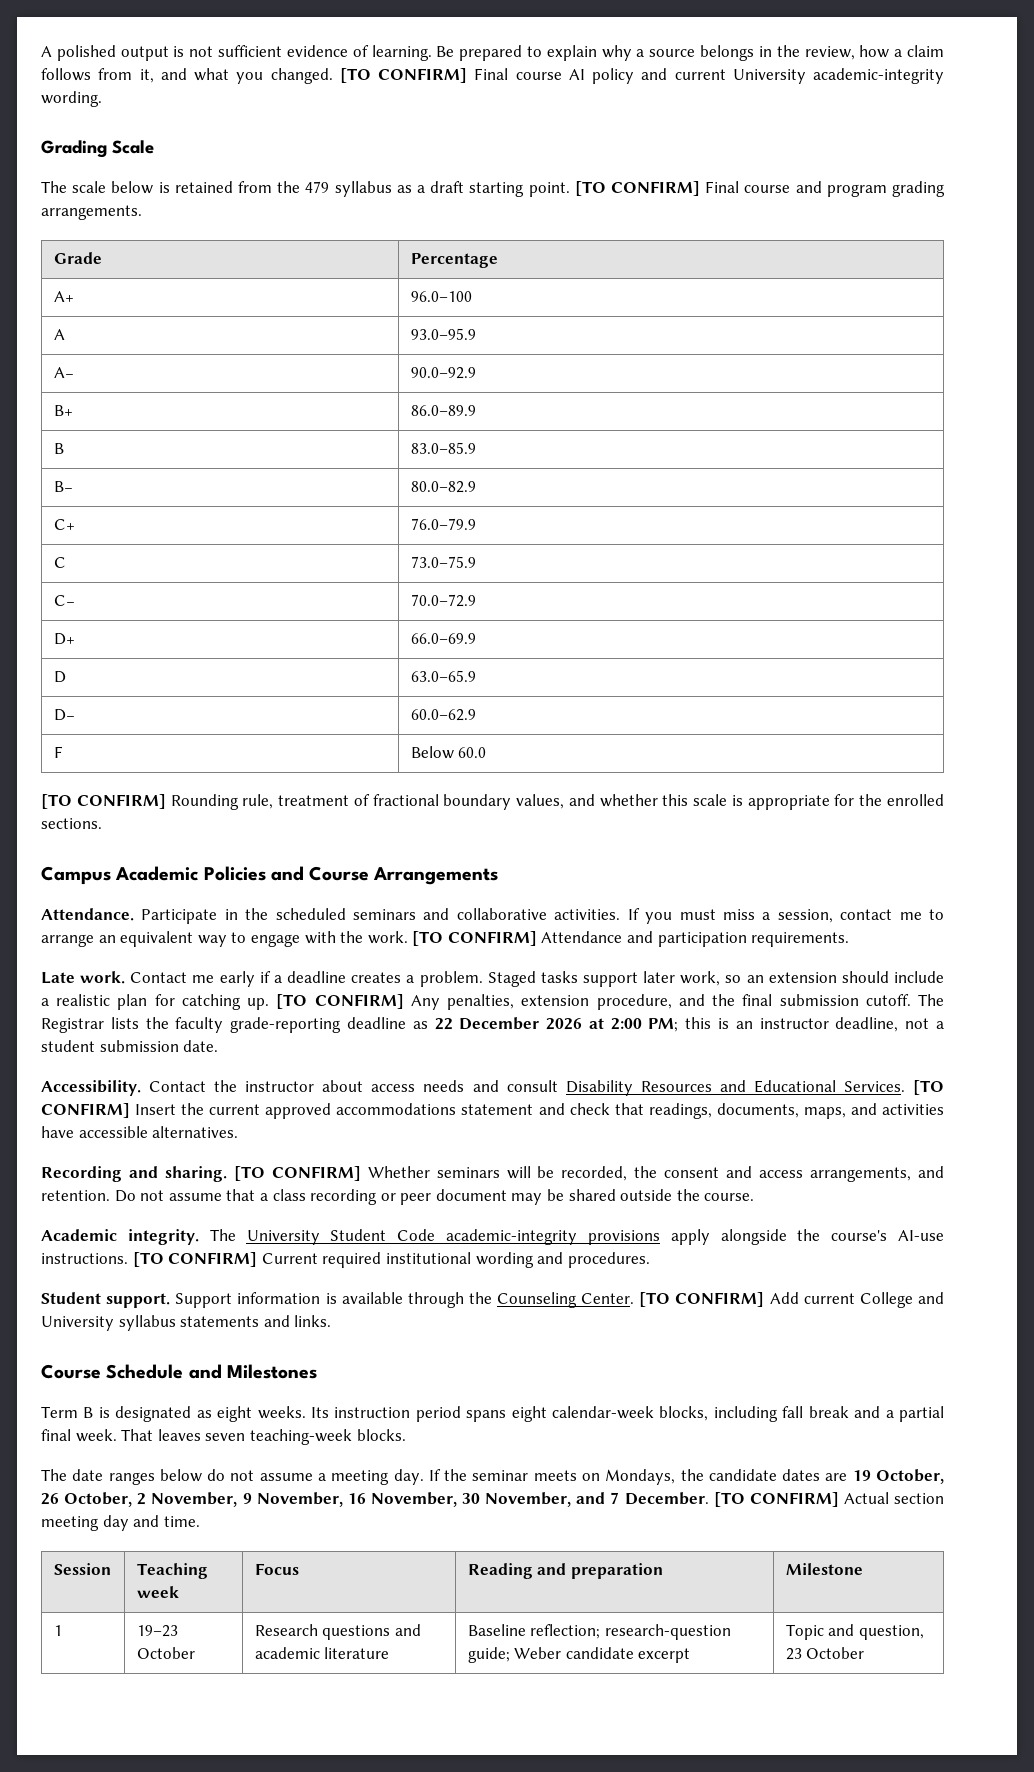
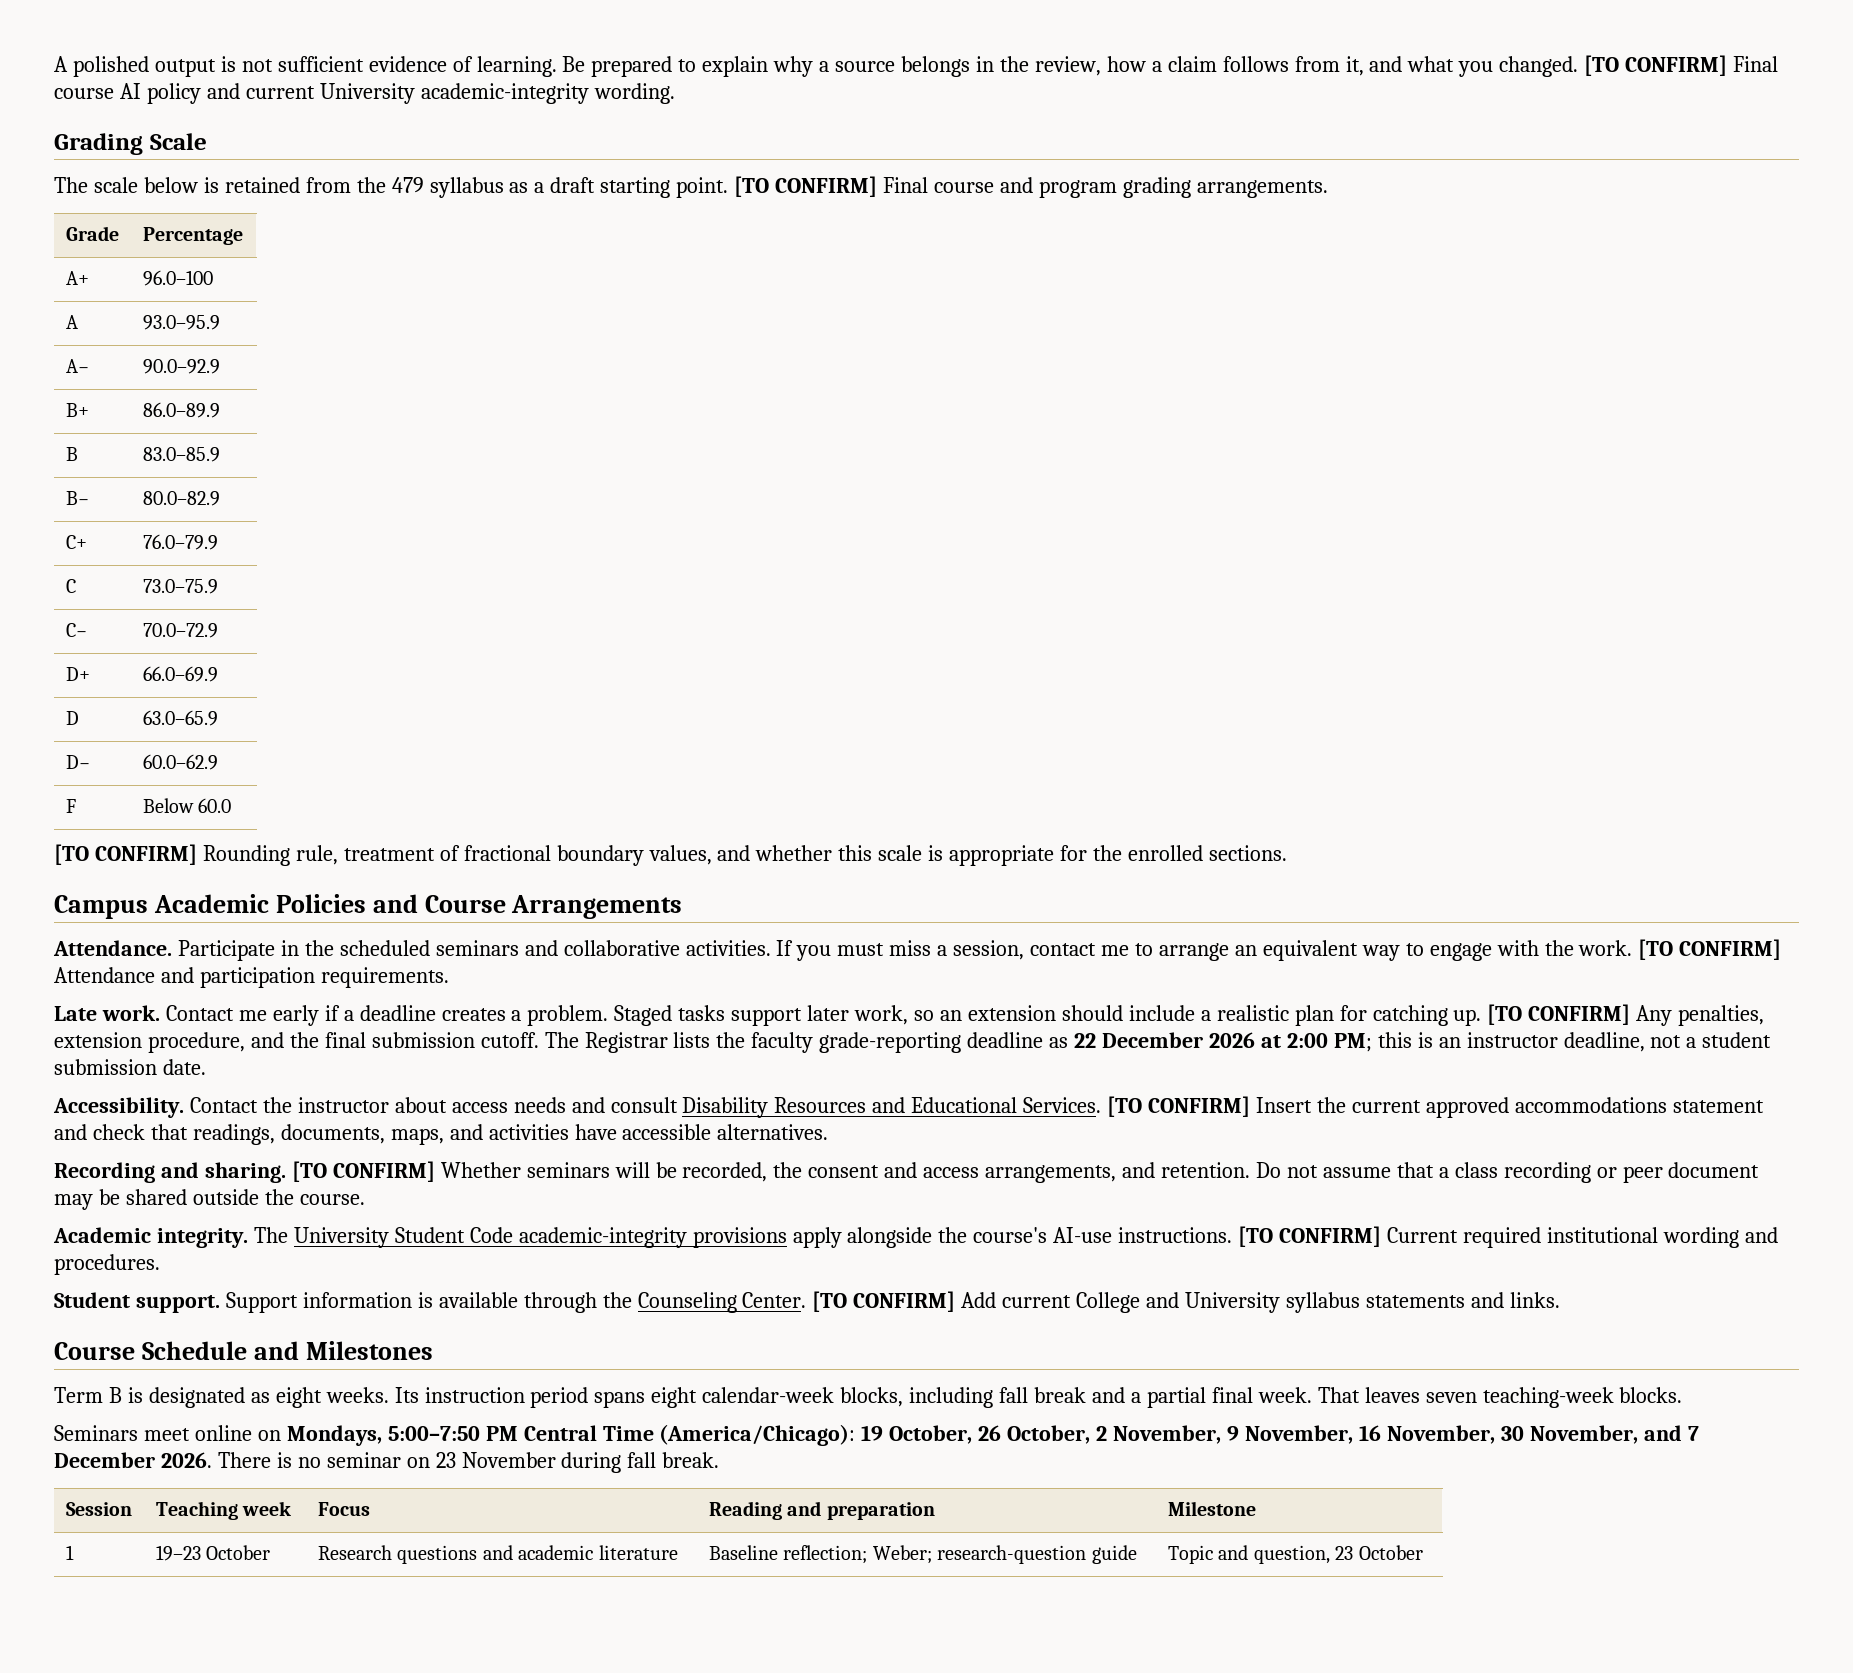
- The date ranges below do not assume a meeting day. If the seminar meets on Mondays, the candidate dates are 19 October, 26 October, 2 November, 9 November, 16 November, 30 November, and 7 December. [TO CONFIRM] Actual section meeting day and time.
+ Seminars meet online on Mondays, 5:00–7:50 PM Central Time (America/Chicago): 19 October, 26 October, 2 November, 9 November, 16 November, 30 November, and 7 December 2026. There is no seminar on 23 November during fall break.
- 1 | 19–23 October | Research questions and academic literature | Baseline reflection; research-question guide; Weber candidate excerpt | Topic and question, 23 October
+ 1 | 19–23 October | Research questions and academic literature | Baseline reflection; Weber; research-question guide | Topic and question, 23 October

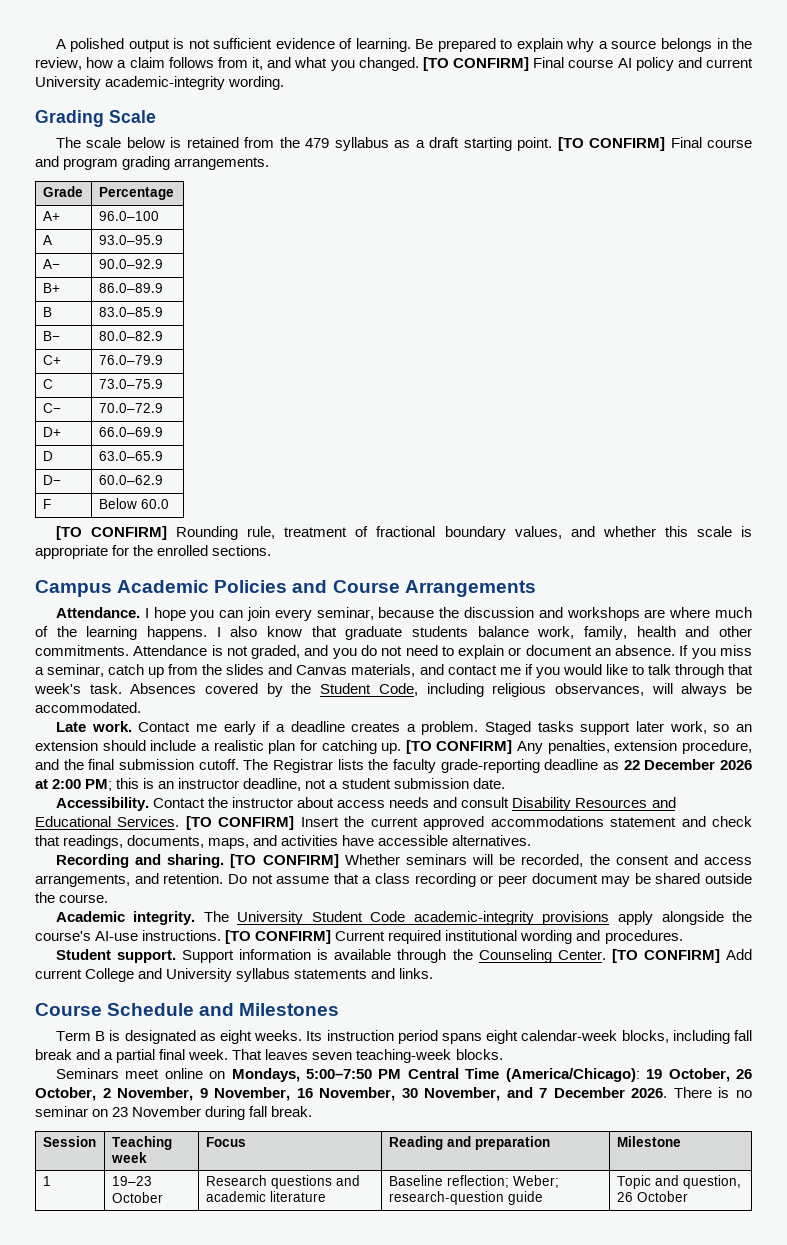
- Participate in the scheduled seminars and collaborative activities.
+ I hope you can join every seminar, because the discussion and workshops are where much of the learning happens. I also know that graduate students balance work, family, health and other commitments. Attendance is not graded, and you do not need to explain or document an absence.
- If you must miss a session, contact me to arrange an equivalent way to engage with the work. [TO CONFIRM] Attendance and participation requirements.
+ If you miss a seminar, catch up from the slides and Canvas materials, and contact me if you would like to talk through that week's task. Absences covered by the Student Code, including religious observances, will always be accommodated.
- 1 | 19–23 October | Research questions and academic literature | Baseline reflection; Weber; research-question guide | Topic and question, 23 October
+ 1 | 19–23 October | Research questions and academic literature | Baseline reflection; Weber; research-question guide | Topic and question, 26 October

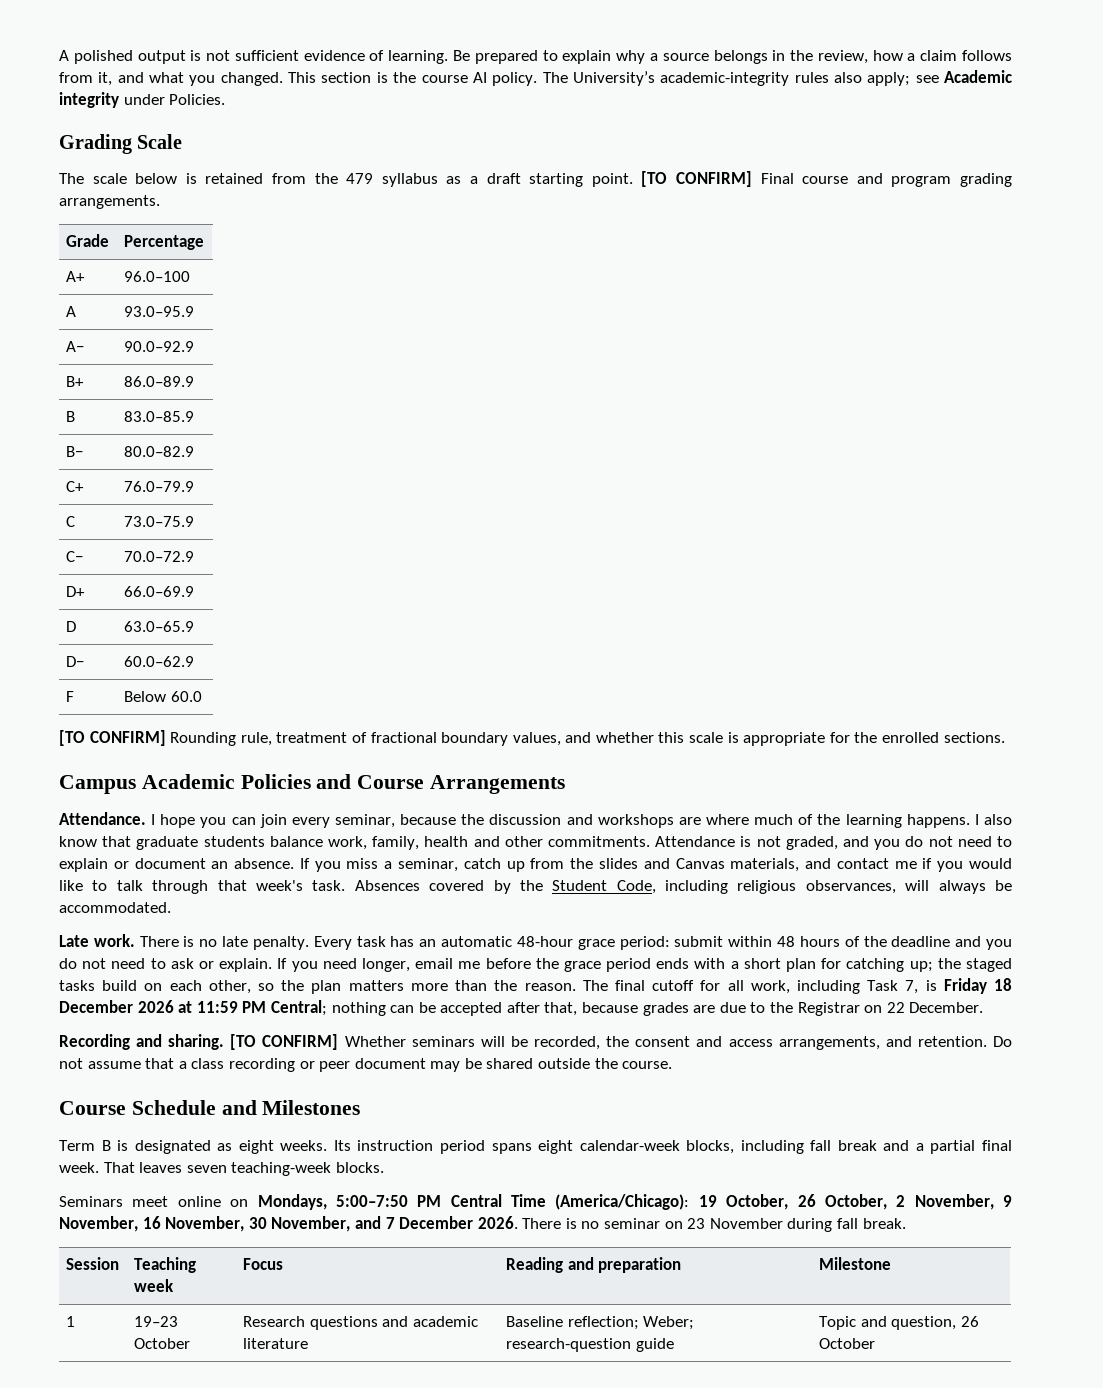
- [TO CONFIRM] Final course AI policy and current University academic-integrity wording.
+ This section is the course AI policy. The University’s academic-integrity rules also apply; see Academic integrity under Policies.
- Contact me early if a deadline creates a problem. Staged tasks support later work, so an extension should include a realistic plan for catching up. [TO CONFIRM] Any penalties, extension procedure, and the final submission cutoff. The Registrar lists the faculty grade-reporting deadline as 22 December 2026 at 2:00 PM; this is an instructor deadline, not a student submission date.
- Accessibility. Contact the instructor about access needs and consult Disability Resources and Educational Services. [TO CONFIRM] Insert the current approved accommodations statement and check that readings, documents, maps, and activities have accessible alternatives.
+ There is no late penalty. Every task has an automatic 48-hour grace period: submit within 48 hours of the deadline and you do not need to ask or explain. If you need longer, email me before the grace period ends with a short plan for catching up; the staged tasks build on each other, so the plan matters more than the reason. The final cutoff for all work, including Task 7, is Friday 18 December 2026 at 11:59 PM Central; nothing can be accepted after that, because grades are due to the Registrar on 22 December.
- Academic integrity. The University Student Code academic-integrity provisions apply alongside the course's AI-use instructions. [TO CONFIRM] Current required institutional wording and procedures.
- Student support. Support information is available through the Counseling Center. [TO CONFIRM] Add current College and University syllabus statements and links.

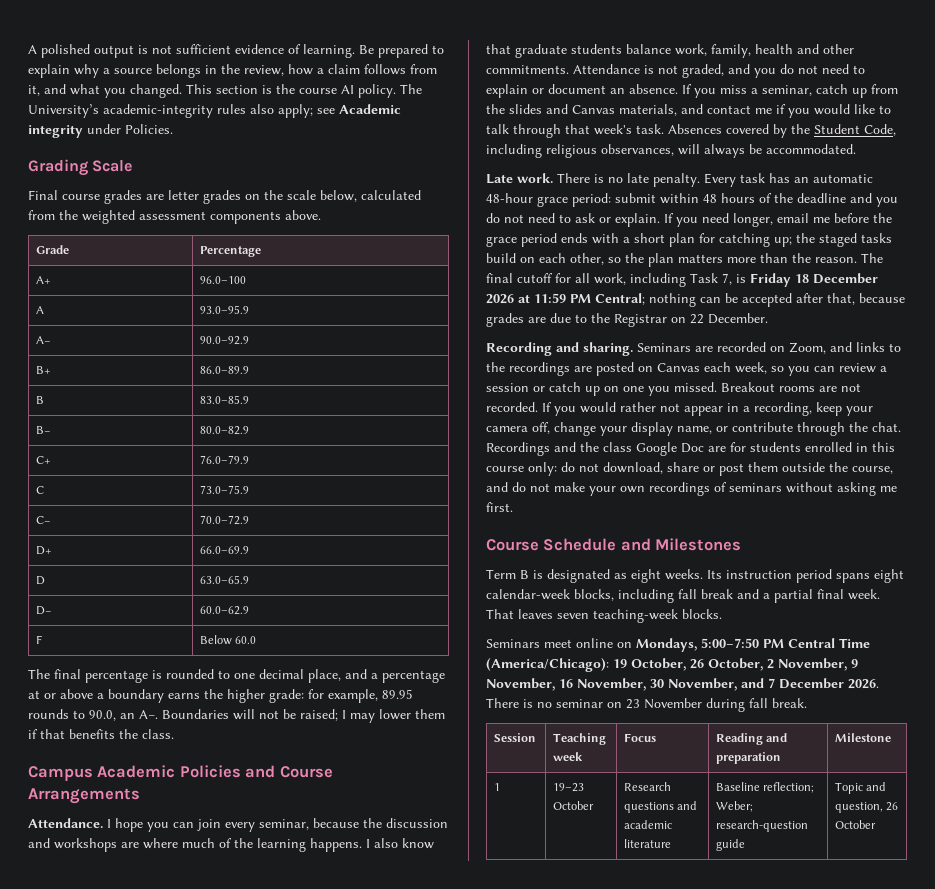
- The scale below is retained from the 479 syllabus as a draft starting point. [TO CONFIRM] Final course and program grading arrangements.
+ Final course grades are letter grades on the scale below, calculated from the weighted assessment components above.
- [TO CONFIRM] Rounding rule, treatment of fractional boundary values, and whether this scale is appropriate for the enrolled sections.
+ The final percentage is rounded to one decimal place, and a percentage at or above a boundary earns the higher grade: for example, 89.95 rounds to 90.0, an A−. Boundaries will not be raised; I may lower them if that benefits the class.
- [TO CONFIRM] Whether seminars will be recorded, the consent and access arrangements, and retention. Do not assume that a class recording or peer document may be shared outside the course.
+ Seminars are recorded on Zoom, and links to the recordings are posted on Canvas each week, so you can review a session or catch up on one you missed. Breakout rooms are not recorded. If you would rather not appear in a recording, keep your camera off, change your display name, or contribute through the chat. Recordings and the class Google Doc are for students enrolled in this course only: do not download, share or post them outside the course, and do not make your own recordings of seminars without asking me first.

